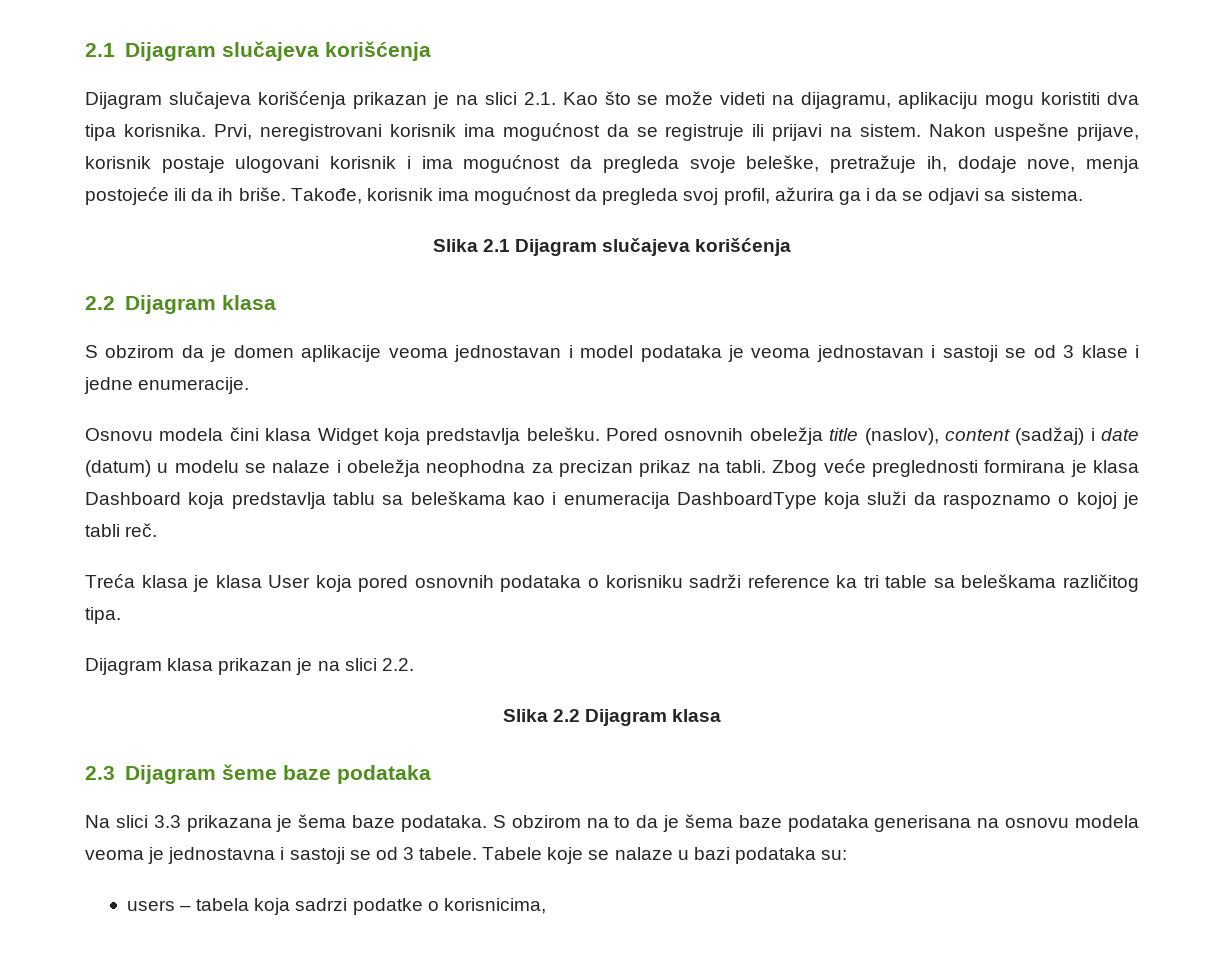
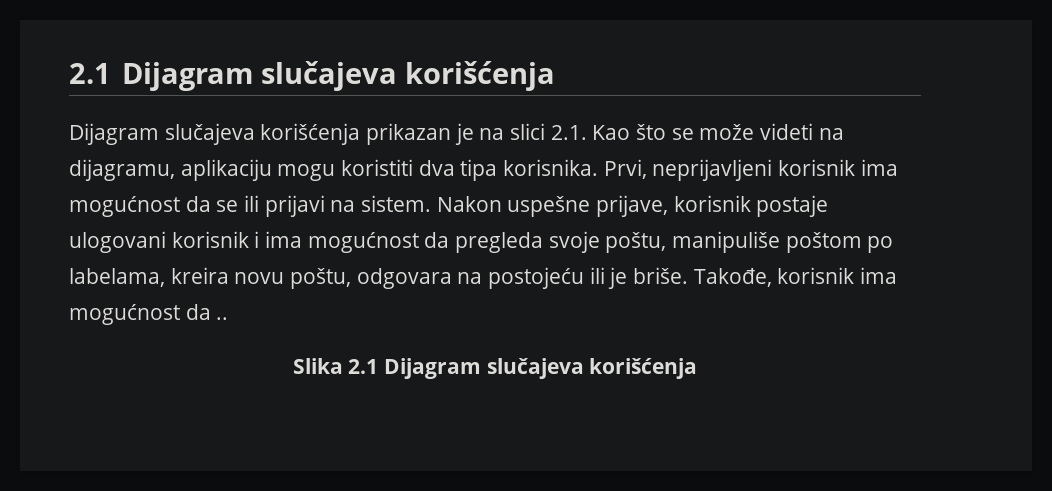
- Prvi, neregistrovani korisnik ima mogućnost da se registruje ili prijavi na sistem.
+ Prvi, neprijavljeni korisnik ima mogućnost da se ili prijavi na sistem.
- Nakon uspešne prijave, korisnik postaje ulogovani korisnik i ima mogućnost da pregleda svoje beleške, pretražuje ih, dodaje nove, menja postojeće ili da ih briše.
+ Nakon uspešne prijave, korisnik postaje ulogovani korisnik i ima mogućnost da pregleda svoje poštu, manipuliše poštom po labelama, kreira novu poštu, odgovara na postojeću ili je briše.
- Takođe, korisnik ima mogućnost da pregleda svoj profil, ažurira ga i da se odjavi sa sistema.
+ Takođe, korisnik ima mogućnost da ..
  Slika 2.1 Dijagram slučajeva korišćenja
- 2.2 Dijagram klasa
- S obzirom da je domen aplikacije veoma jednostavan i model podataka je veoma jednostavan i sastoji se od 3 klase i jedne enumeracije.
- Osnovu modela čini klasa Widget koja predstavlja belešku. Pored osnovnih obeležja title (naslov), content (sadžaj) i date (datum) u modelu se nalaze i obeležja neophodna za precizan prikaz na tabli. Zbog veće preglednosti formirana je klasa Dashboard koja predstavlja tablu sa beleškama kao i enumeracija DashboardType koja služi da raspoznamo o kojoj je tabli reč.
- Treća klasa je klasa User koja pored osnovnih podataka o korisniku sadrži reference ka tri table sa beleškama različitog tipa.
- Dijagram klasa prikazan je na slici 2.2.
- Slika 2.2 Dijagram klasa
- 2.3 Dijagram šeme baze podataka
- Na slici 3.3 prikazana je šema baze podataka. S obzirom na to da je šema baze podataka generisana na osnovu modela veoma je jednostavna i sastoji se od 3 tabele. Tabele koje se nalaze u bazi podataka su:
- users – tabela koja sadrzi podatke o korisnicima,

